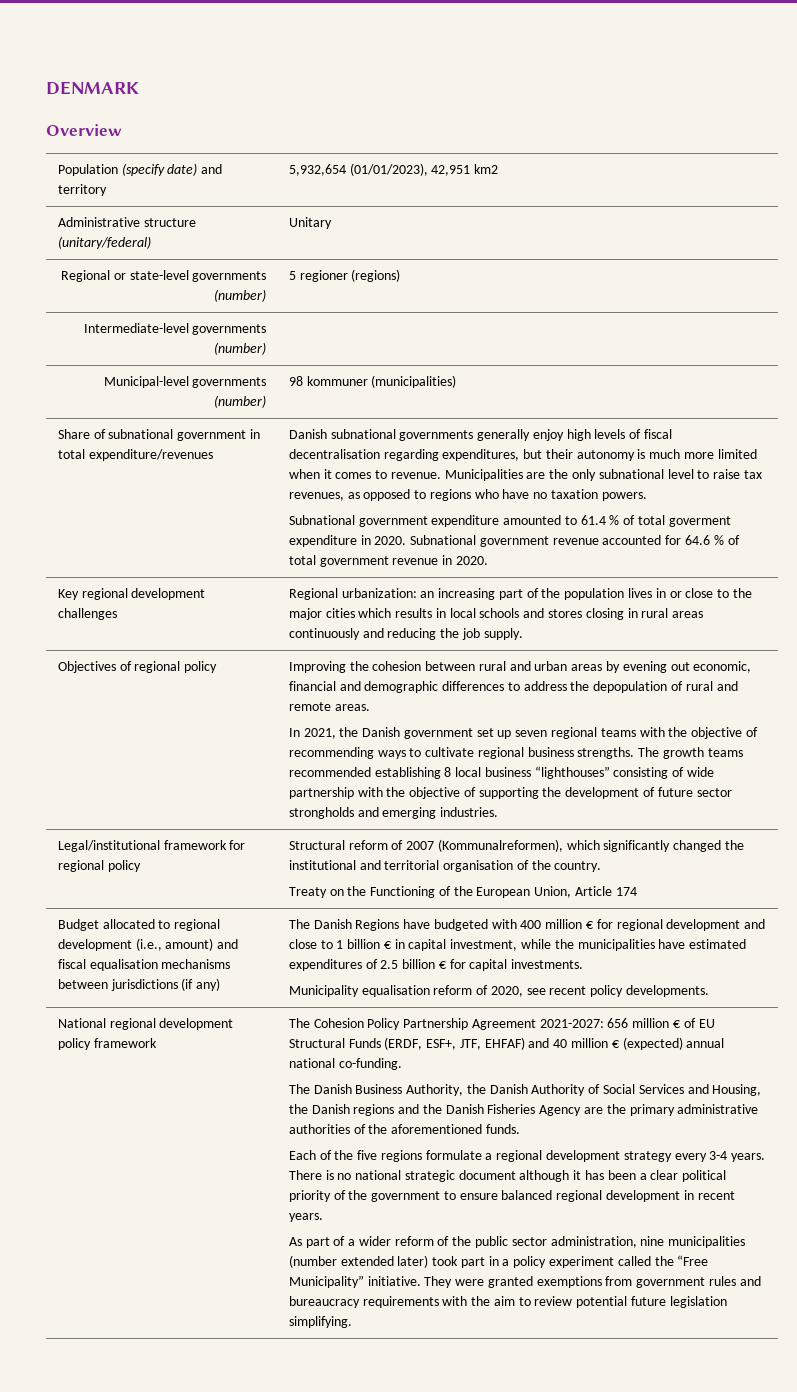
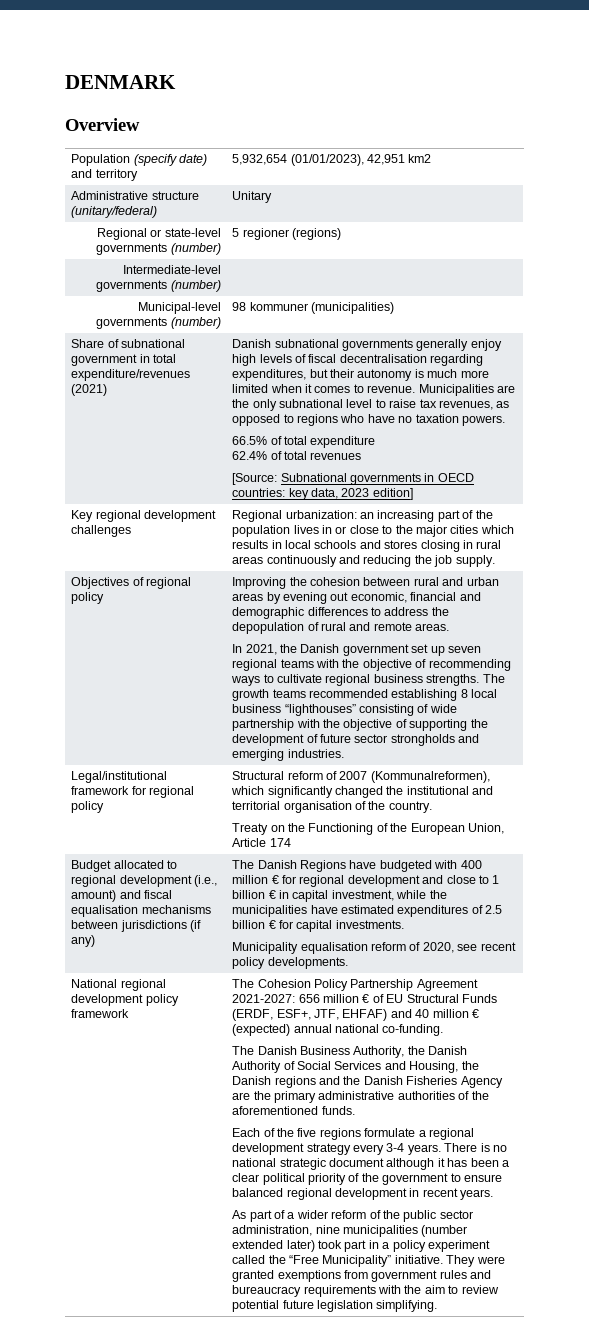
- Share of subnational government in total expenditure/revenues
+ Share of subnational government in total expenditure/revenues (2021)
- Subnational government expenditure amounted to 61.4 % of total goverment expenditure in 2020. Subnational government revenue accounted for 64.6 % of total government revenue in 2020.
+ 66.5% of total expenditure
+ 62.4% of total revenues
+ [Source: Subnational governments in OECD countries: key data, 2023 edition]

